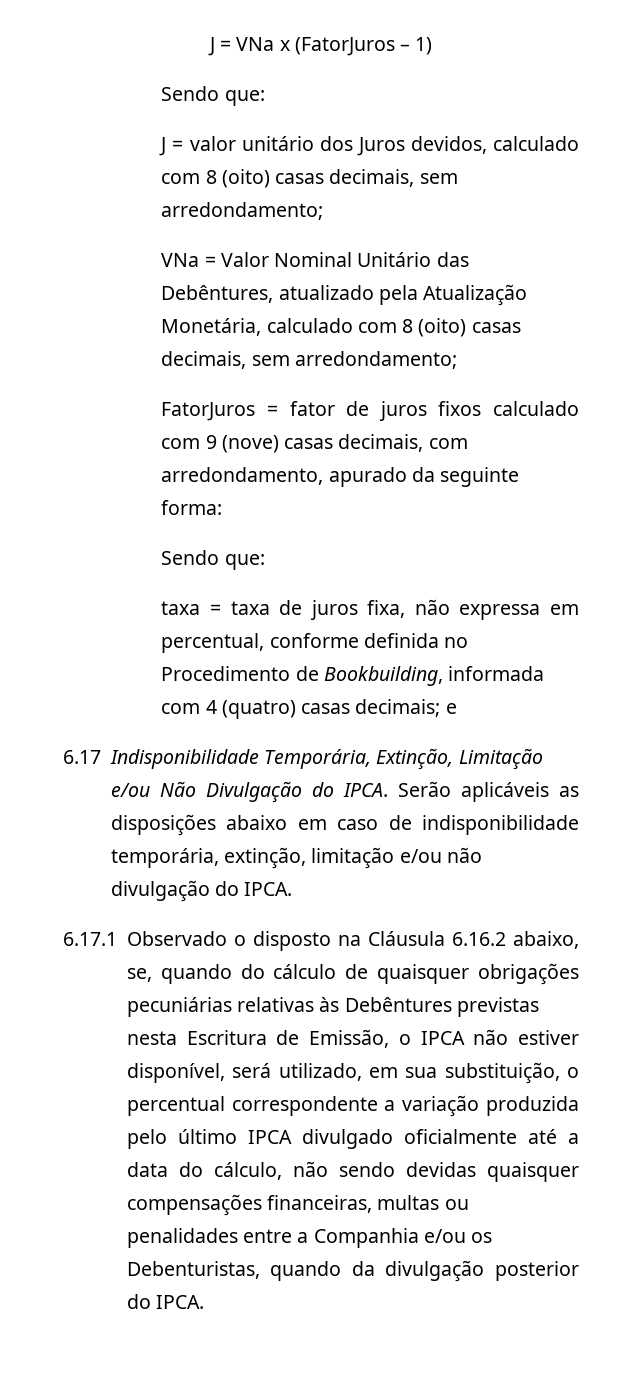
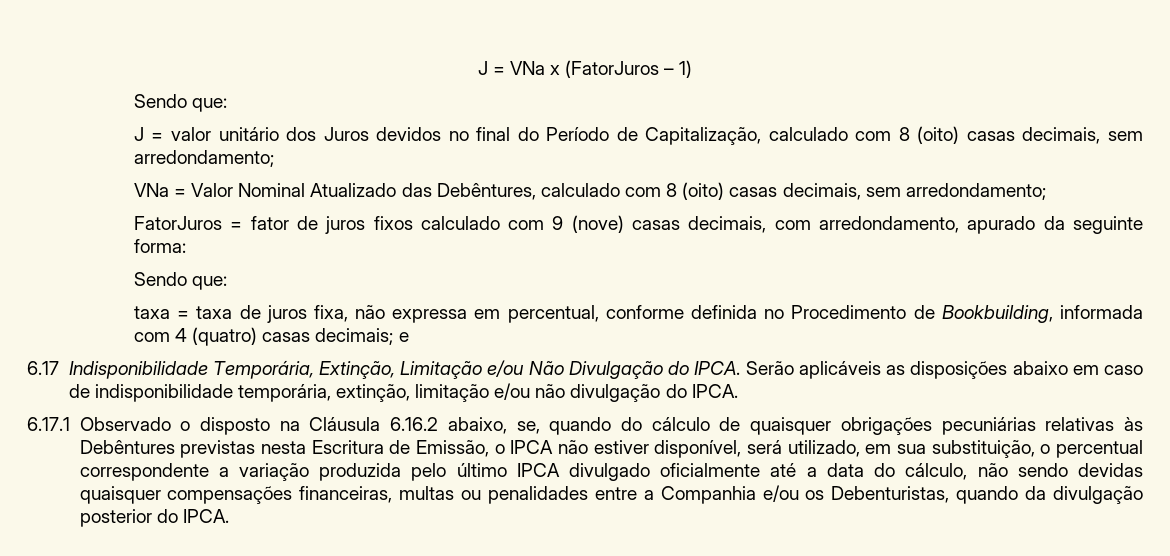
- J = valor unitário dos Juros devidos, calculado com 8 (oito) casas decimais, sem arredondamento;
+ J = valor unitário dos Juros devidos no final do Período de Capitalização, calculado com 8 (oito) casas decimais, sem arredondamento;
- VNa = Valor Nominal Unitário das Debêntures, atualizado pela Atualização Monetária, calculado com 8 (oito) casas decimais, sem arredondamento;
+ VNa = Valor Nominal Atualizado das Debêntures, calculado com 8 (oito) casas decimais, sem arredondamento;

